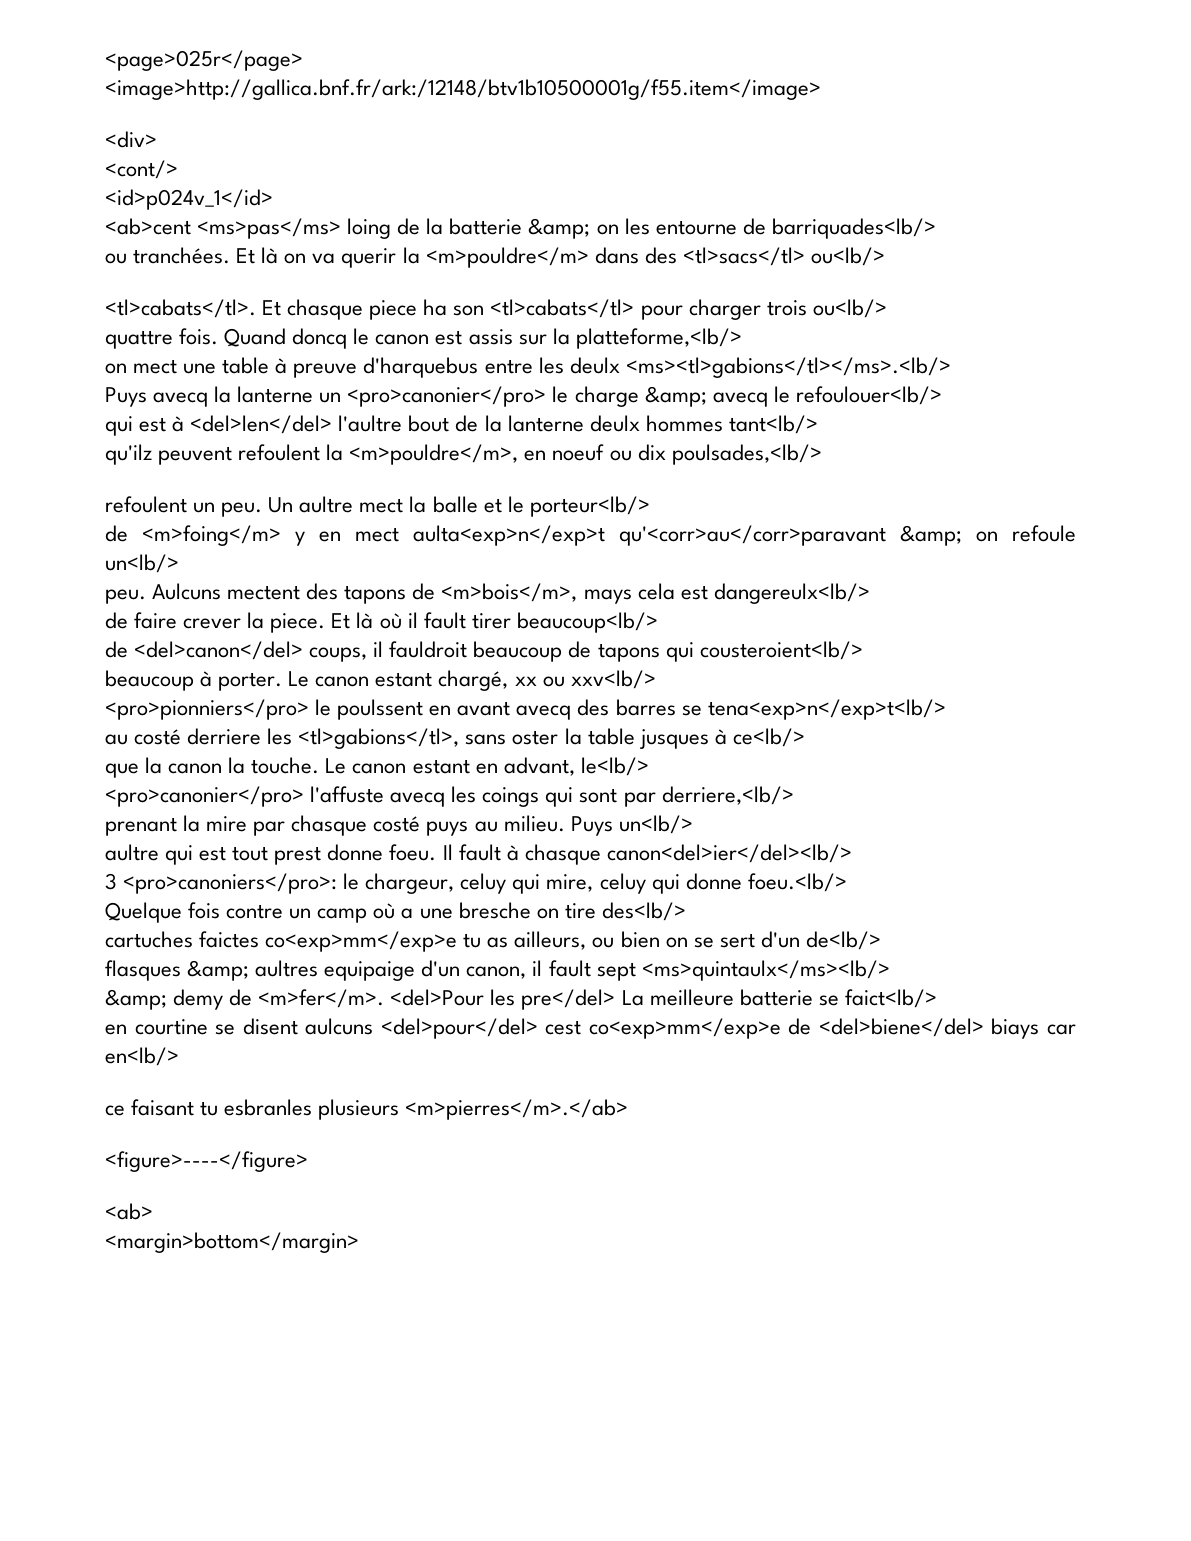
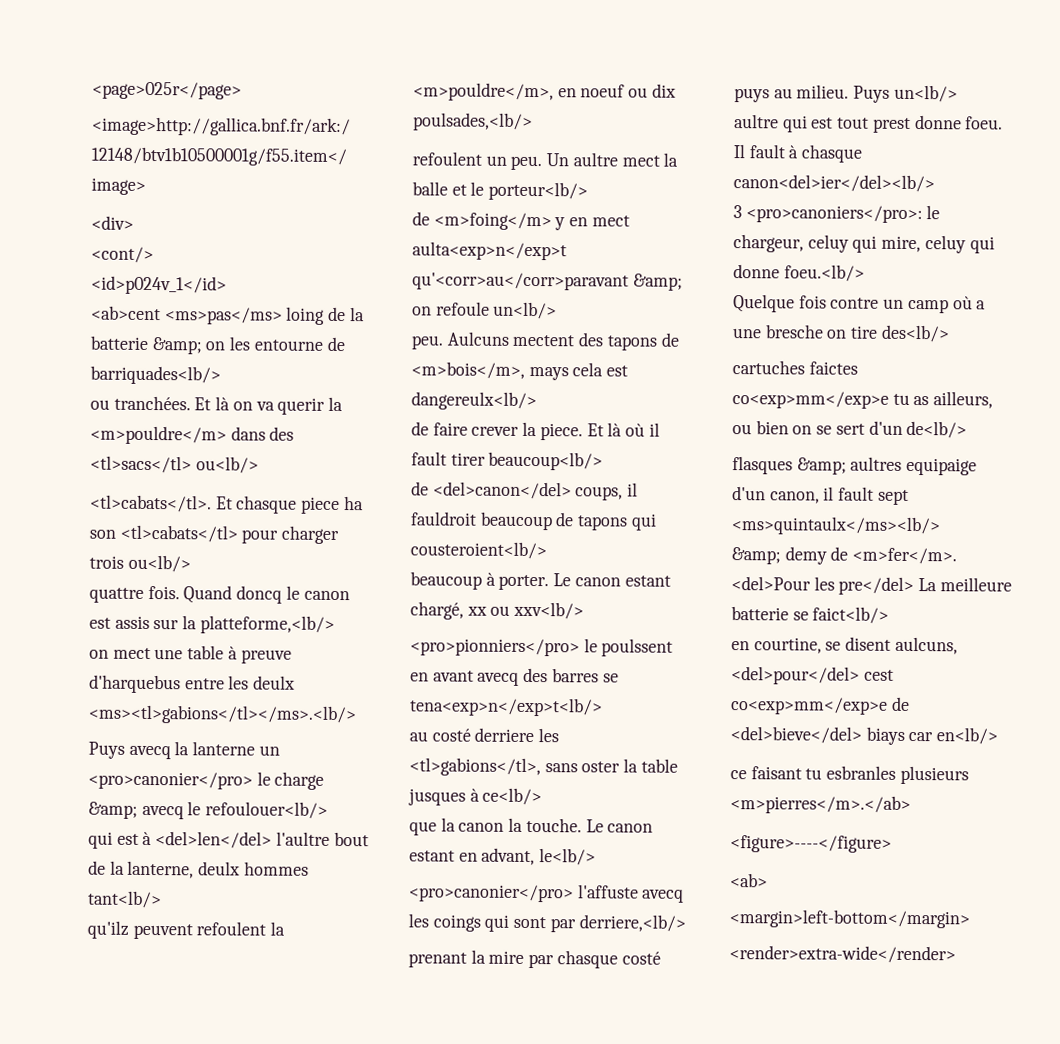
- qui est à <del>len</del> l'aultre bout de la lanterne deulx hommes tant<lb/>
+ qui est à <del>len</del> l'aultre bout de la lanterne, deulx hommes tant<lb/>
- en courtine se disent aulcuns <del>pour</del> cest co<exp>mm</exp>e de <del>biene</del> biays car en<lb/>
+ en courtine, se disent aulcuns, <del>pour</del> cest co<exp>mm</exp>e de <del>bieve</del> biays car en<lb/>
- <margin>bottom</margin>
+ <margin>left-bottom</margin>
+ <render>extra-wide</render>

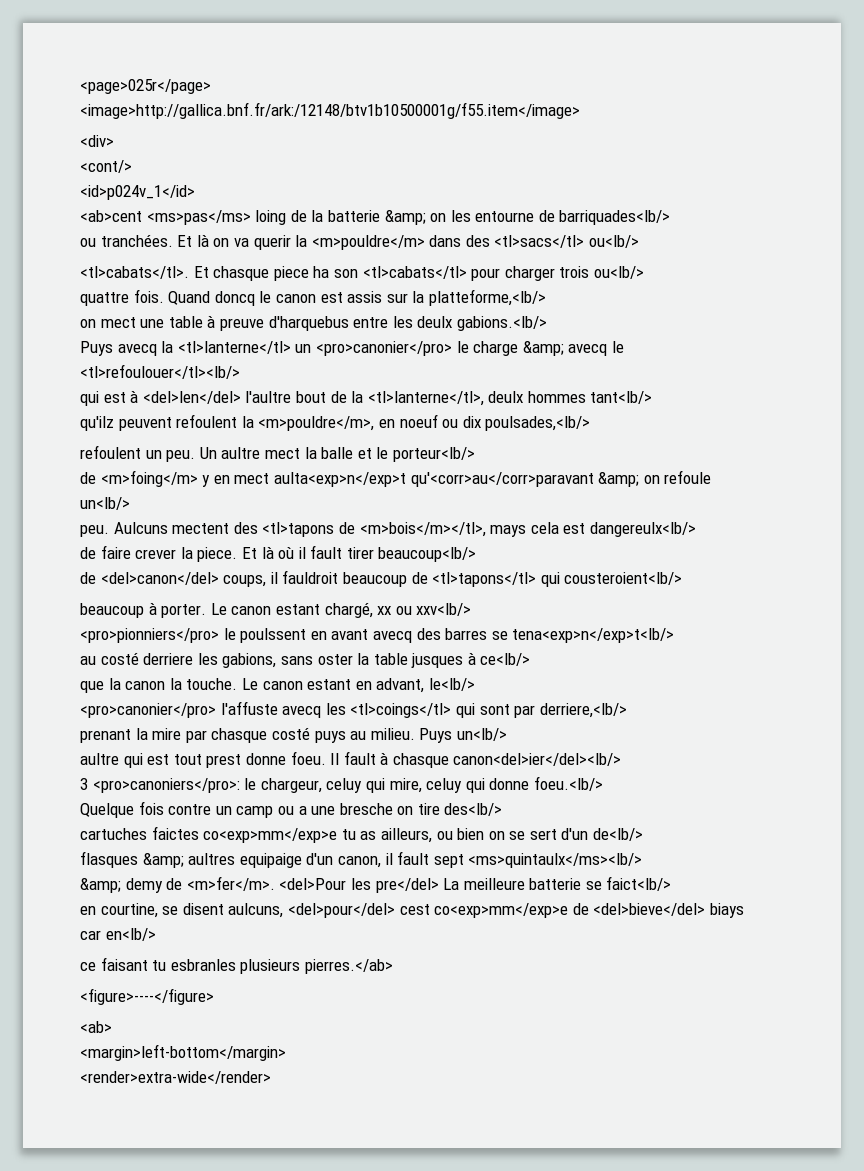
- on mect une table à preuve d'harquebus entre les deulx <ms><tl>gabions</tl></ms>.<lb/>
+ on mect une table à preuve d'harquebus entre les deulx gabions.<lb/>
- Puys avecq la lanterne un <pro>canonier</pro> le charge &amp; avecq le refoulouer<lb/>
+ Puys avecq la <tl>lanterne</tl> un <pro>canonier</pro> le charge &amp; avecq le <tl>refoulouer</tl><lb/>
- qui est à <del>len</del> l'aultre bout de la lanterne, deulx hommes tant<lb/>
+ qui est à <del>len</del> l'aultre bout de la <tl>lanterne</tl>, deulx hommes tant<lb/>
- Aulcuns mectent des tapons de <m>bois</m>, mays cela est dangereulx<lb/>
+ Aulcuns mectent des <tl>tapons de <m>bois</m></tl>, mays cela est dangereulx<lb/>
- de <del>canon</del> coups, il fauldroit beaucoup de tapons qui cousteroient<lb/>
+ de <del>canon</del> coups, il fauldroit beaucoup de <tl>tapons</tl> qui cousteroient<lb/>
- au costé derriere les <tl>gabions</tl>, sans oster la table jusques à ce<lb/>
+ au costé derriere les gabions, sans oster la table jusques à ce<lb/>
- <pro>canonier</pro> l'affuste avecq les coings qui sont par derriere,<lb/>
+ <pro>canonier</pro> l'affuste avecq les <tl>coings</tl> qui sont par derriere,<lb/>
- Quelque fois contre un camp où a une bresche on tire des<lb/>
+ Quelque fois contre un camp ou a une bresche on tire des<lb/>
- ce faisant tu esbranles plusieurs <m>pierres</m>.</ab>
+ ce faisant tu esbranles plusieurs pierres.</ab>

